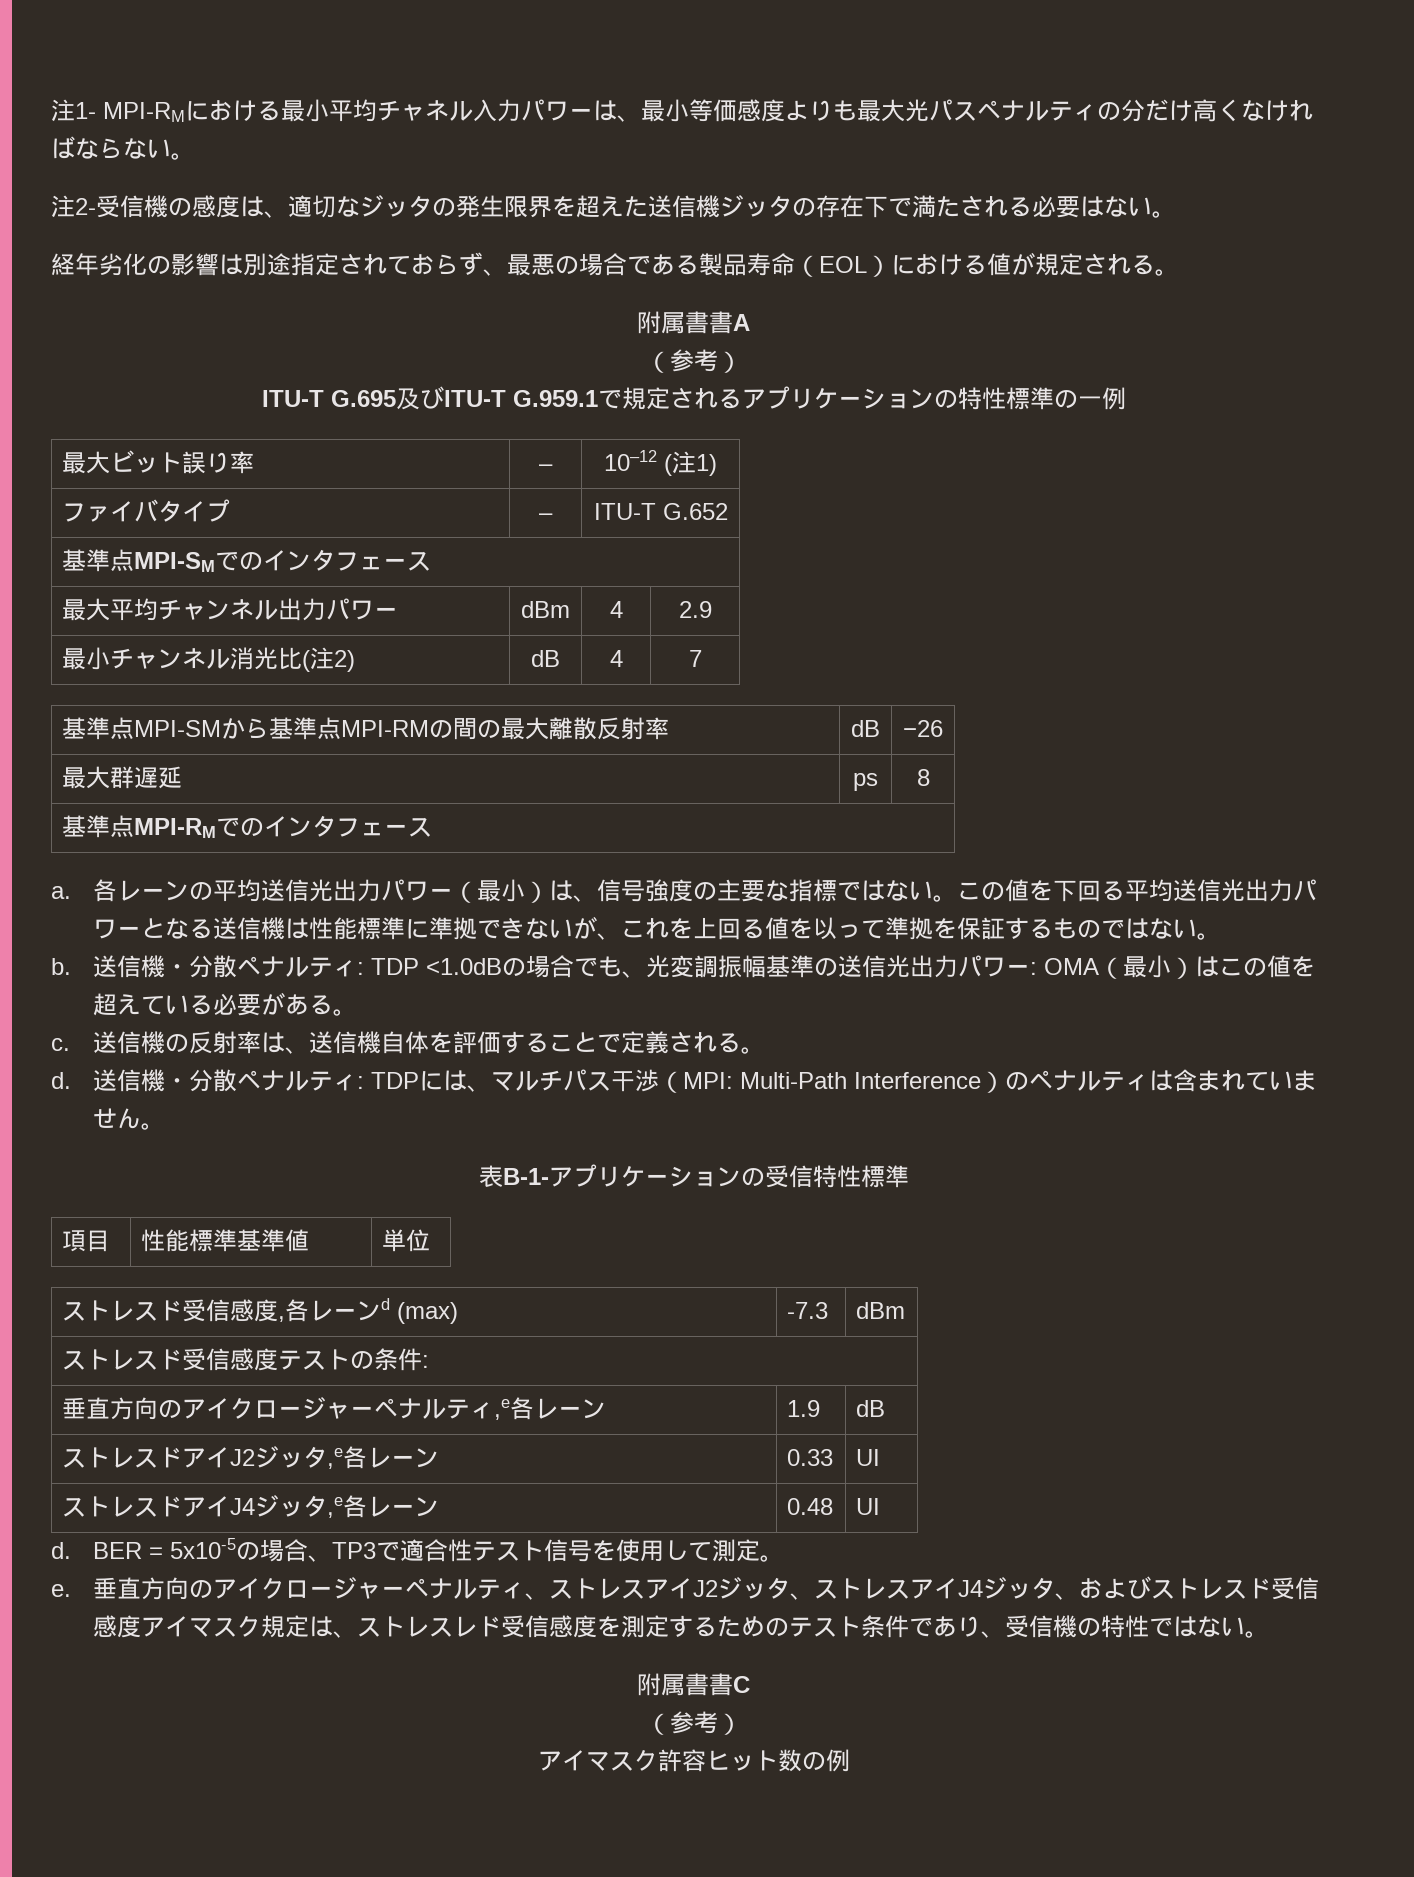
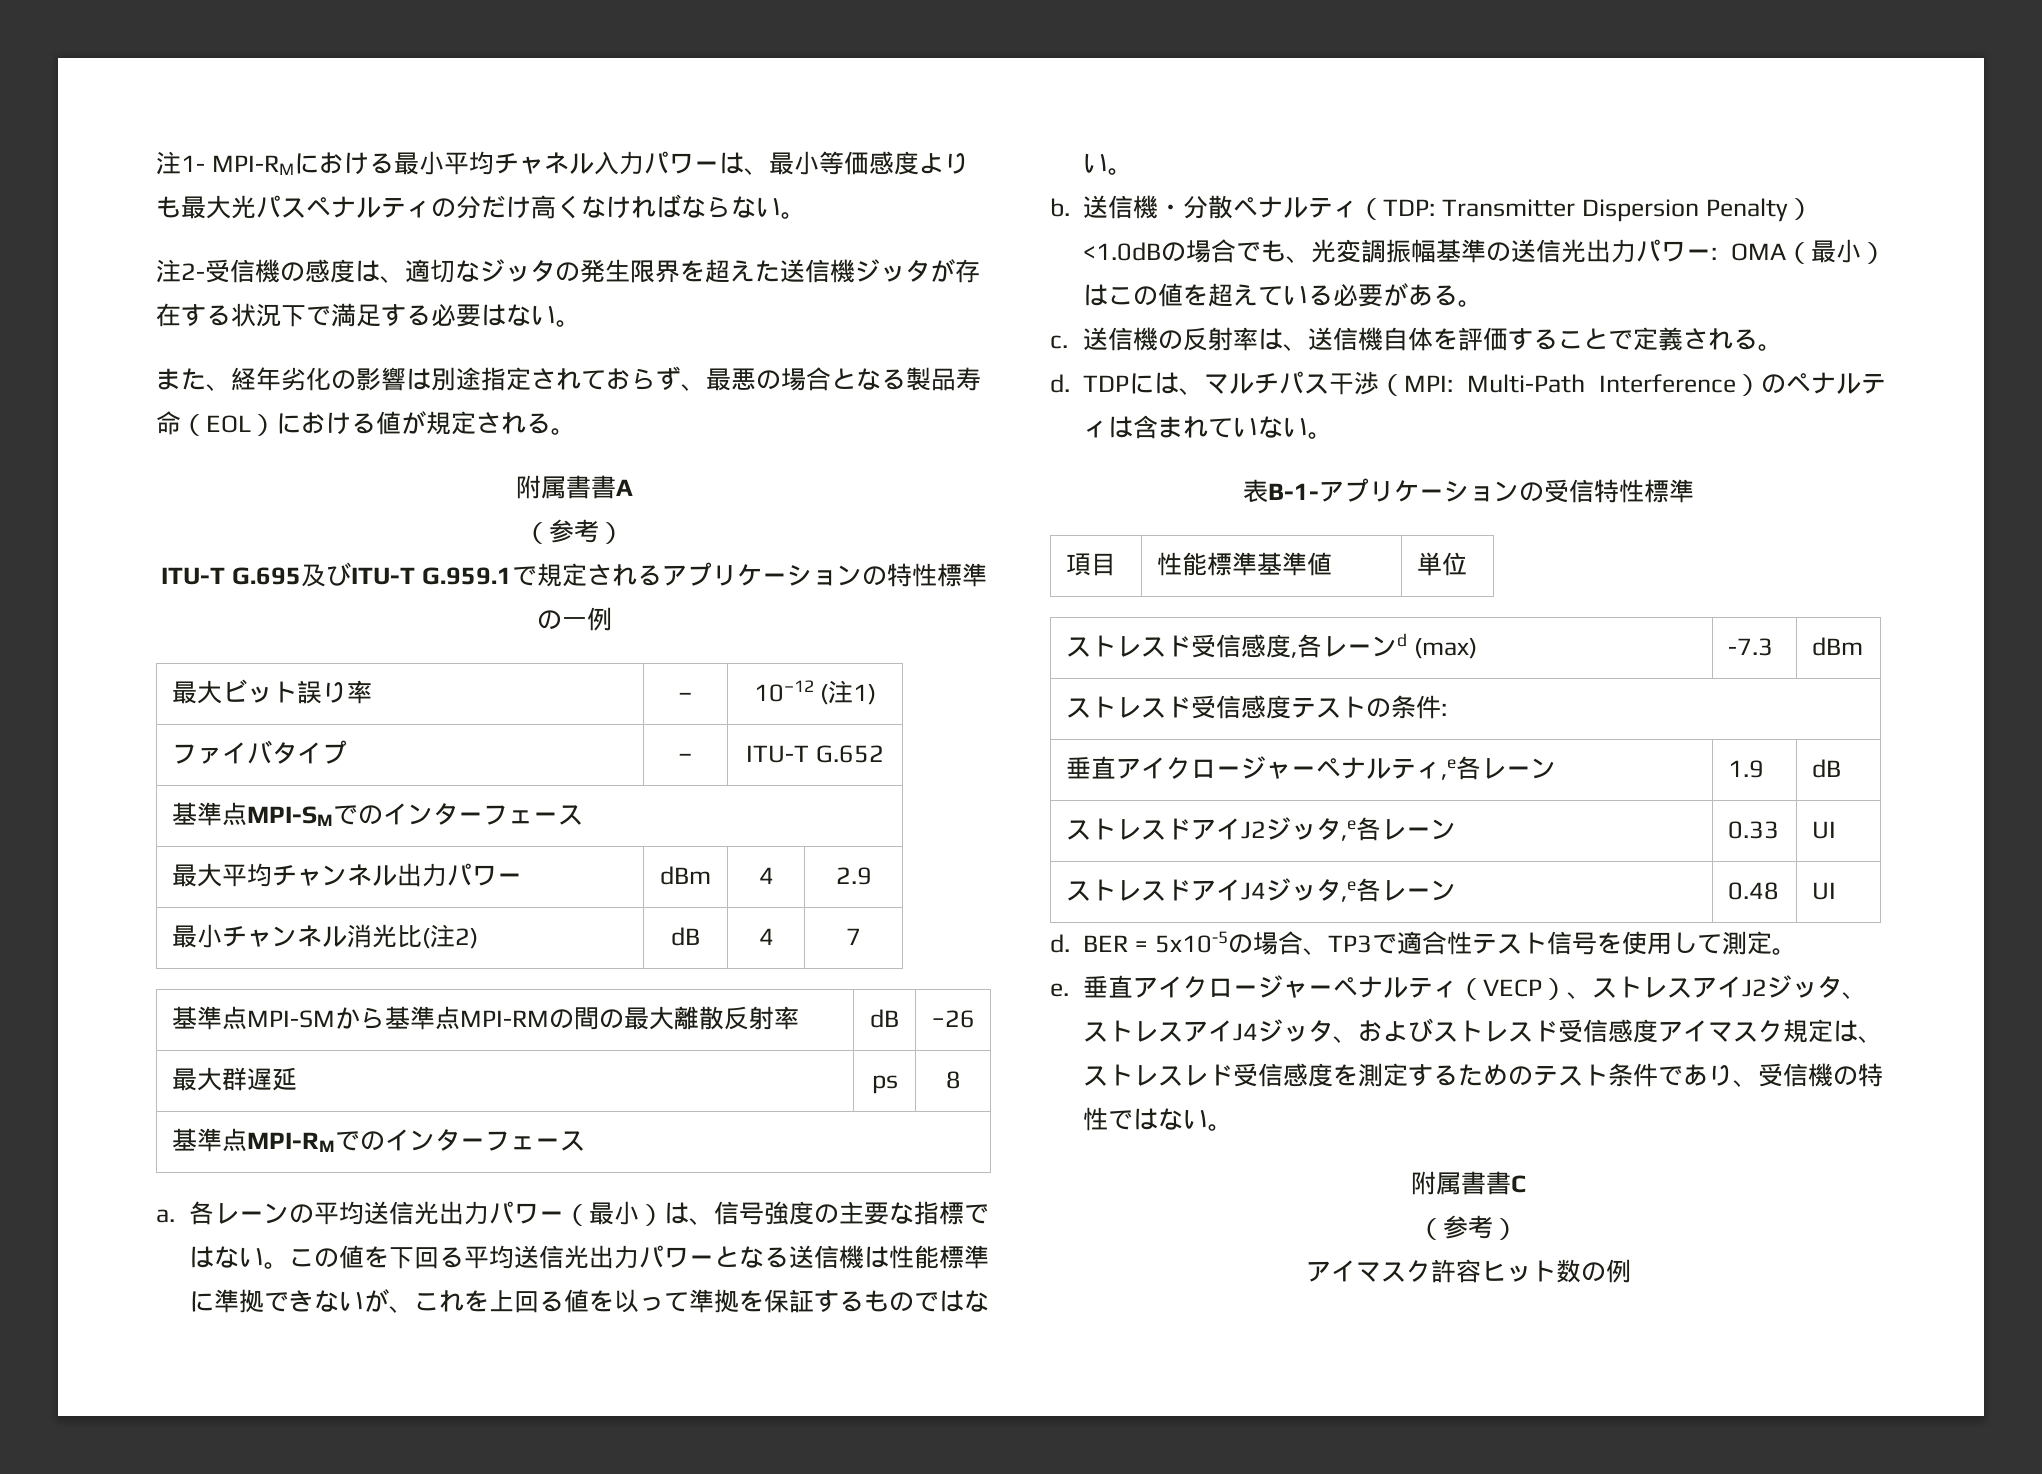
- 注2-受信機の感度は、適切なジッタの発生限界を超えた送信機ジッタの存在下で満たされる必要はない。
+ 注2-受信機の感度は、適切なジッタの発生限界を超えた送信機ジッタが存在する状況下で満足する必要はない。
- 経年劣化の影響は別途指定されておらず、最悪の場合である製品寿命（EOL）における値が規定される。
+ また、経年劣化の影響は別途指定されておらず、最悪の場合となる製品寿命（EOL）における値が規定される。
- 基準点MPI-SMでのインタフェース
+ 基準点MPI-SMでのインターフェース
- 基準点MPI-RMでのインタフェース
+ 基準点MPI-RMでのインターフェース
- 送信機・分散ペナルティ: TDP <1.0dBの場合でも、光変調振幅基準の送信光出力パワー: OMA（最小）はこの値を超えている必要がある。
+ 送信機・分散ペナルティ（TDP: Transmitter Dispersion Penalty）<1.0dBの場合でも、光変調振幅基準の送信光出力パワー: OMA（最小）はこの値を超えている必要がある。
- 送信機・分散ペナルティ: TDPには、マルチパス干渉（MPI: Multi-Path Interference）のペナルティは含まれていません。
+ TDPには、マルチパス干渉（MPI: Multi-Path Interference）のペナルティは含まれていない。
- 垂直方向のアイクロージャーペナルティ,e各レーン | 1.9 | dB
+ 垂直アイクロージャーペナルティ,e各レーン | 1.9 | dB
- 垂直方向のアイクロージャーペナルティ、ストレスアイJ2ジッタ、ストレスアイJ4ジッタ、およびストレスド受信感度アイマスク規定は、ストレスレド受信感度を測定するためのテスト条件であり、受信機の特性ではない。
+ 垂直アイクロージャーペナルティ（VECP）、ストレスアイJ2ジッタ、ストレスアイJ4ジッタ、およびストレスド受信感度アイマスク規定は、ストレスレド受信感度を測定するためのテスト条件であり、受信機の特性ではない。

